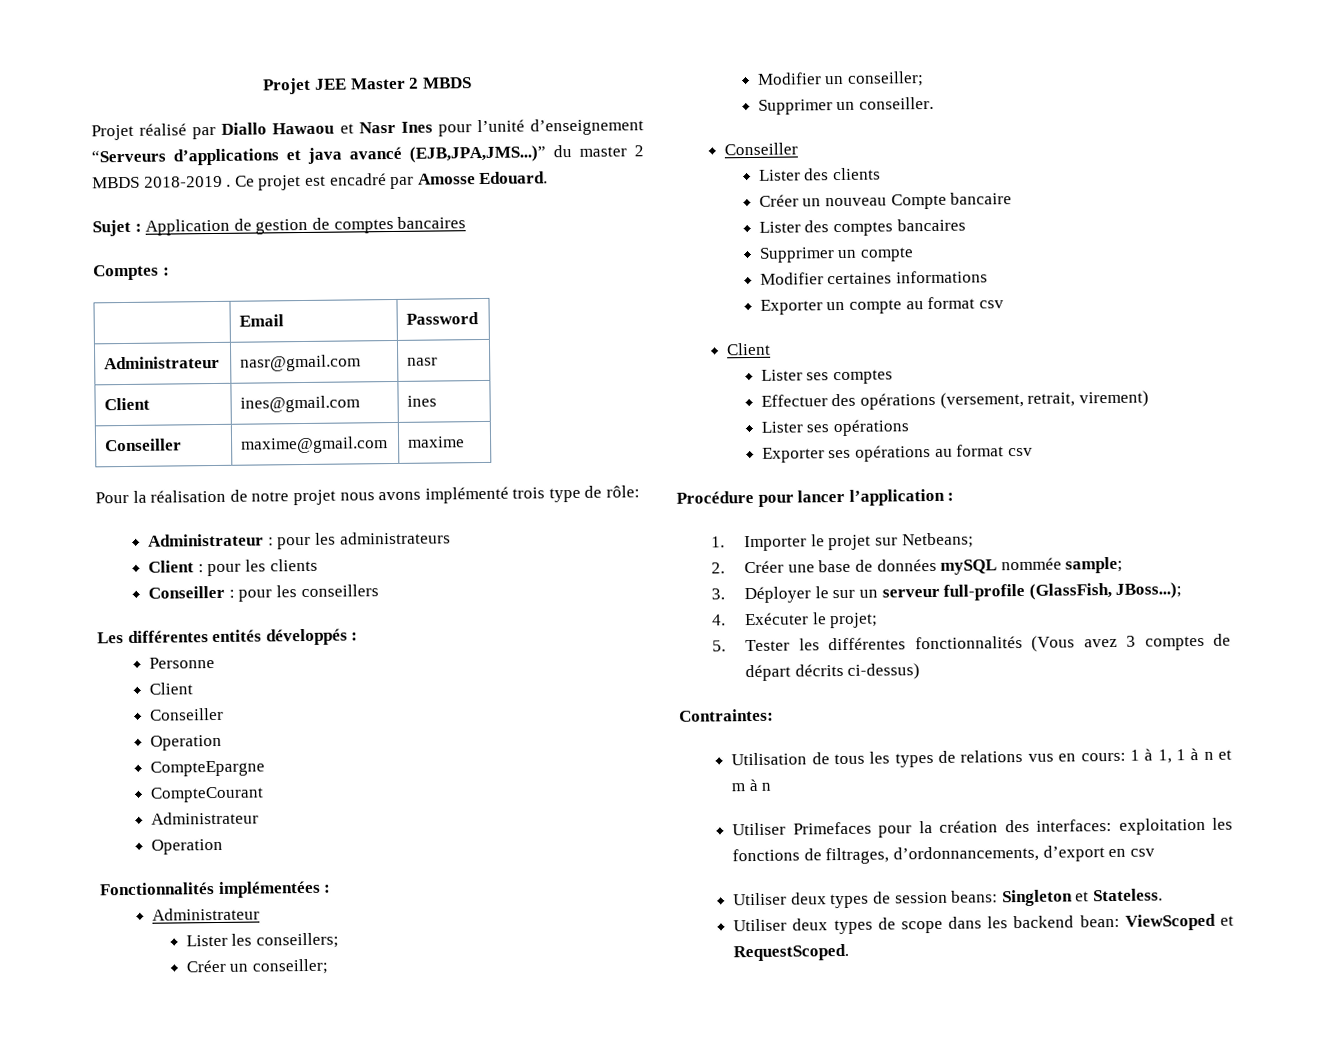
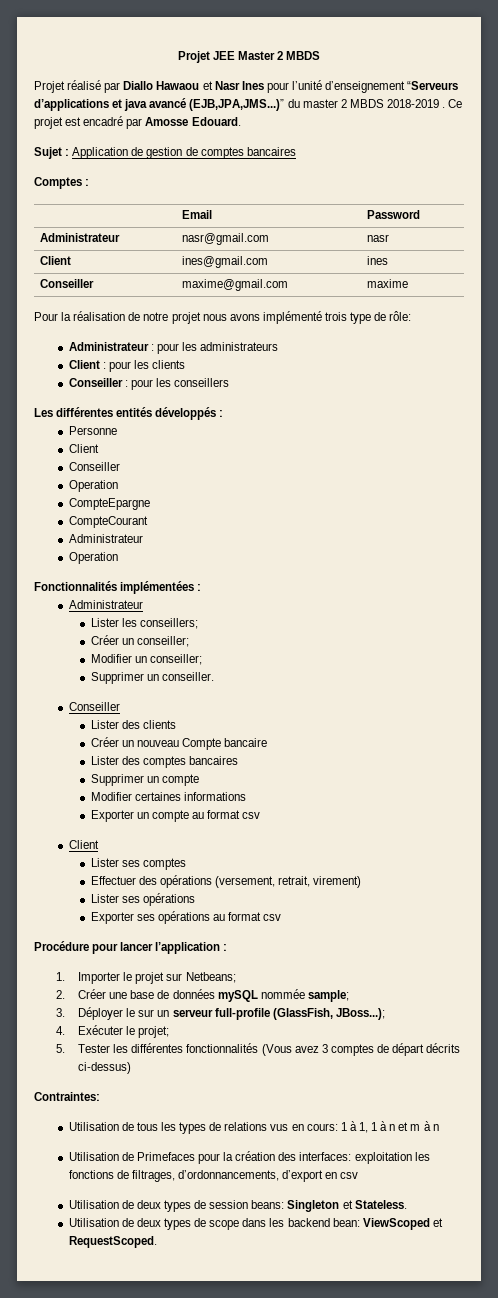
- Utiliser Primefaces pour la création des interfaces: exploitation les fonctions de filtrages, d’ordonnancements, d’export en csv
+ Utilisation de Primefaces pour la création des interfaces: exploitation les fonctions de filtrages, d’ordonnancements, d’export en csv
- Utiliser deux types de session beans: Singleton et Stateless.
+ Utilisation de deux types de session beans: Singleton et Stateless.
- Utiliser deux types de scope dans les backend bean: ViewScoped et RequestScoped.
+ Utilisation de deux types de scope dans les backend bean: ViewScoped et RequestScoped.

